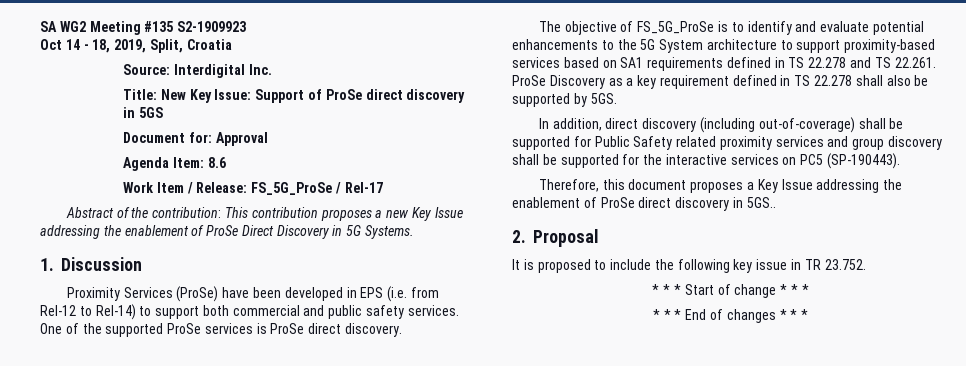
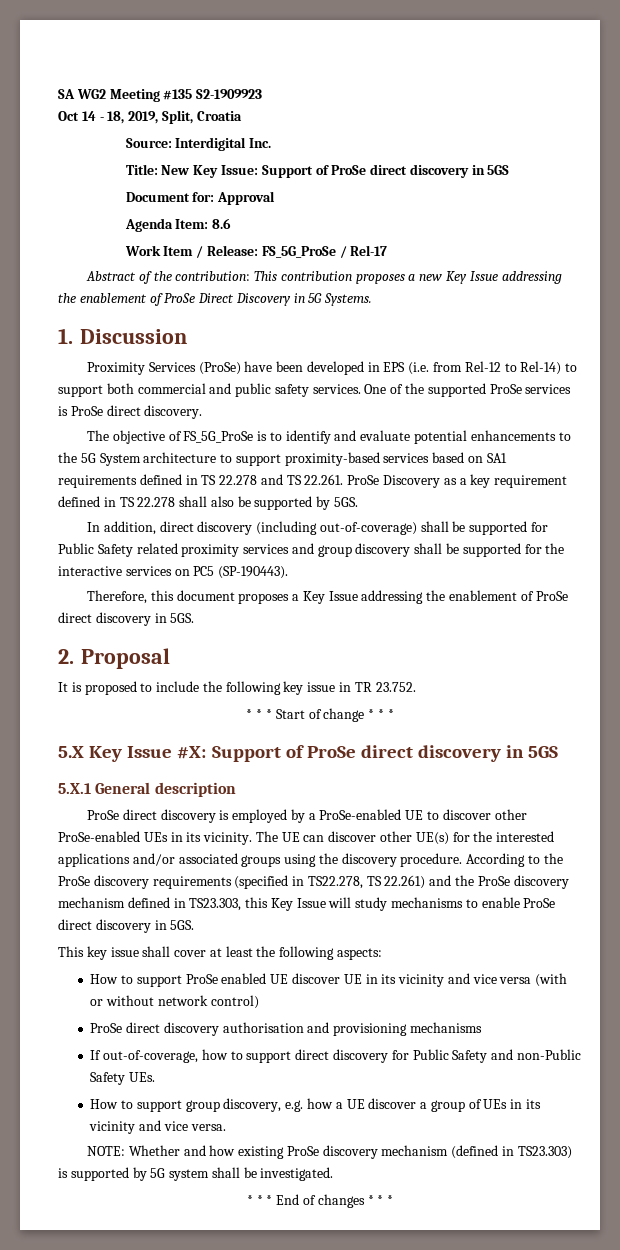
- Therefore, this document proposes a Key Issue addressing the enablement of ProSe direct discovery in 5GS..
+ Therefore, this document proposes a Key Issue addressing the enablement of ProSe direct discovery in 5GS.
+ 5.X Key Issue #X: Support of ProSe direct discovery in 5GS
+ 5.X.1 General description
+ ProSe direct discovery is employed by a ProSe-enabled UE to discover other ProSe-enabled UEs in its vicinity. The UE can discover other UE(s) for the interested applications and/or associated groups using the discovery procedure. According to the ProSe discovery requirements (specified in TS22.278, TS 22.261) and the ProSe discovery mechanism defined in TS23.303, this Key Issue will study mechanisms to enable ProSe direct discovery in 5GS.
+ This key issue shall cover at least the following aspects:
+ How to support ProSe enabled UE discover UE in its vicinity and vice versa (with or without network control)
+ ProSe direct discovery authorisation and provisioning mechanisms
+ If out-of-coverage, how to support direct discovery for Public Safety and non-Public Safety UEs.
+ How to support group discovery, e.g. how a UE discover a group of UEs in its vicinity and vice versa.
+ NOTE: Whether and how existing ProSe discovery mechanism (defined in TS23.303) is supported by 5G system shall be investigated.

